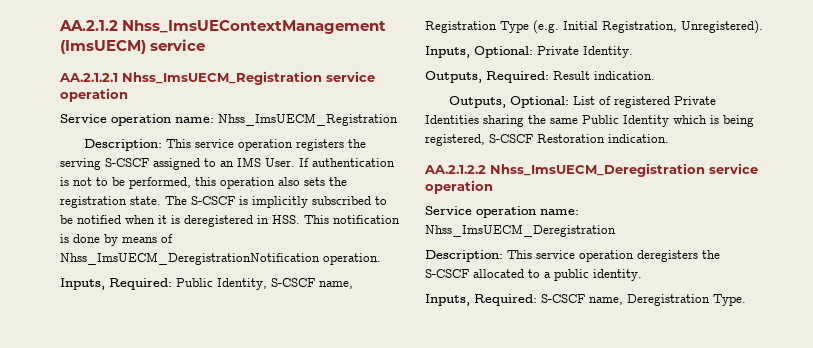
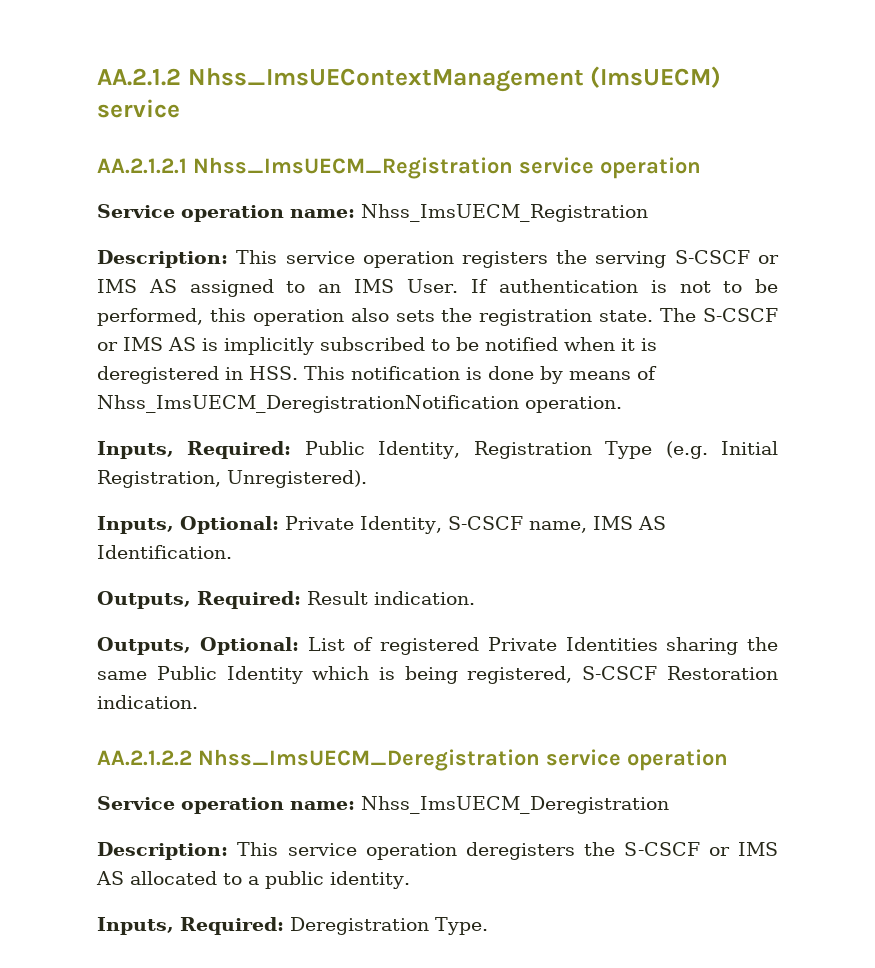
- Description: This service operation registers the serving S-CSCF assigned to an IMS User.
+ Description: This service operation registers the serving S-CSCF or IMS AS assigned to an IMS User.
- The S-CSCF is implicitly subscribed to be notified when it is deregistered in HSS. This notification is done by means of Nhss_ImsUECM_DeregistrationNotification operation.
+ The S-CSCF or IMS AS is implicitly subscribed to be notified when it is deregistered in HSS. This notification is done by means of Nhss_ImsUECM_DeregistrationNotification operation.
- Inputs, Required: Public Identity, S-CSCF name, Registration Type (e.g. Initial Registration, Unregistered).
+ Inputs, Required: Public Identity, Registration Type (e.g. Initial Registration, Unregistered).
- Inputs, Optional: Private Identity.
+ Inputs, Optional: Private Identity, S-CSCF name, IMS AS Identification.
- Description: This service operation deregisters the S-CSCF allocated to a public identity.
+ Description: This service operation deregisters the S-CSCF or IMS AS allocated to a public identity.
- Inputs, Required: S-CSCF name, Deregistration Type.
+ Inputs, Required: Deregistration Type.

